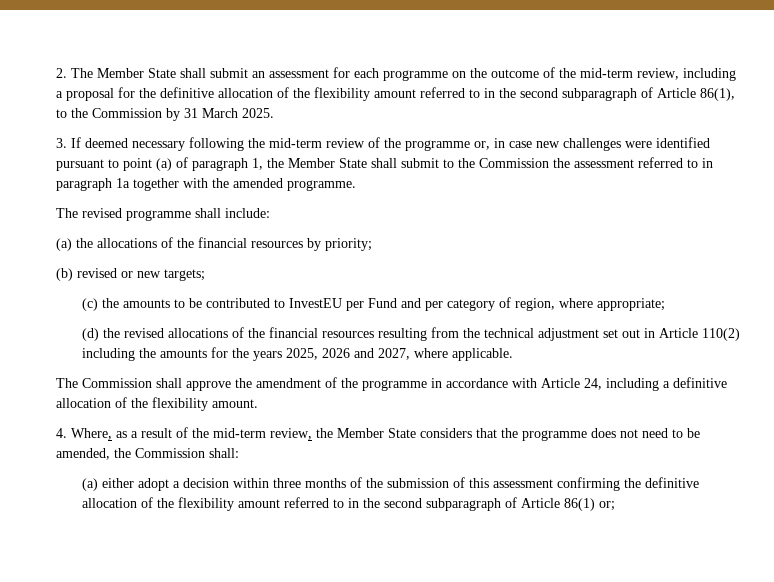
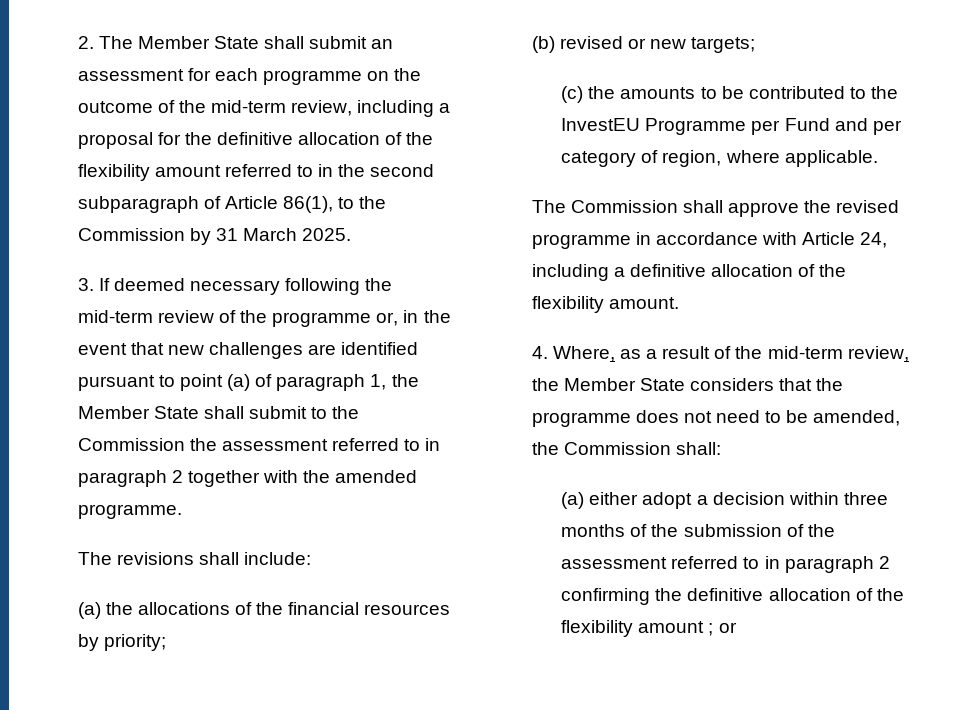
- 3. If deemed necessary following the mid-term review of the programme or, in case new challenges were identified pursuant to point (a) of paragraph 1, the Member State shall submit to the Commission the assessment referred to in paragraph 1a together with the amended programme.
+ 3. If deemed necessary following the mid-term review of the programme or, in the event that new challenges are identified pursuant to point (a) of paragraph 1, the Member State shall submit to the Commission the assessment referred to in paragraph 2 together with the amended programme.
- The revised programme shall include:
+ The revisions shall include:
- (c) the amounts to be contributed to InvestEU per Fund and per category of region, where appropriate;
- (d) the revised allocations of the financial resources resulting from the technical adjustment set out in Article 110(2) including the amounts for the years 2025, 2026 and 2027, where applicable.
+ (c) the amounts to be contributed to the InvestEU Programme per Fund and per category of region, where applicable.
- The Commission shall approve the amendment of the programme in accordance with Article 24, including a definitive allocation of the flexibility amount.
+ The Commission shall approve the revised programme in accordance with Article 24, including a definitive allocation of the flexibility amount.
- (a) either adopt a decision within three months of the submission of this assessment confirming the definitive allocation of the flexibility amount referred to in the second subparagraph of Article 86(1) or;
+ (a) either adopt a decision within three months of the submission of the assessment referred to in paragraph 2 confirming the definitive allocation of the flexibility amount ; or

